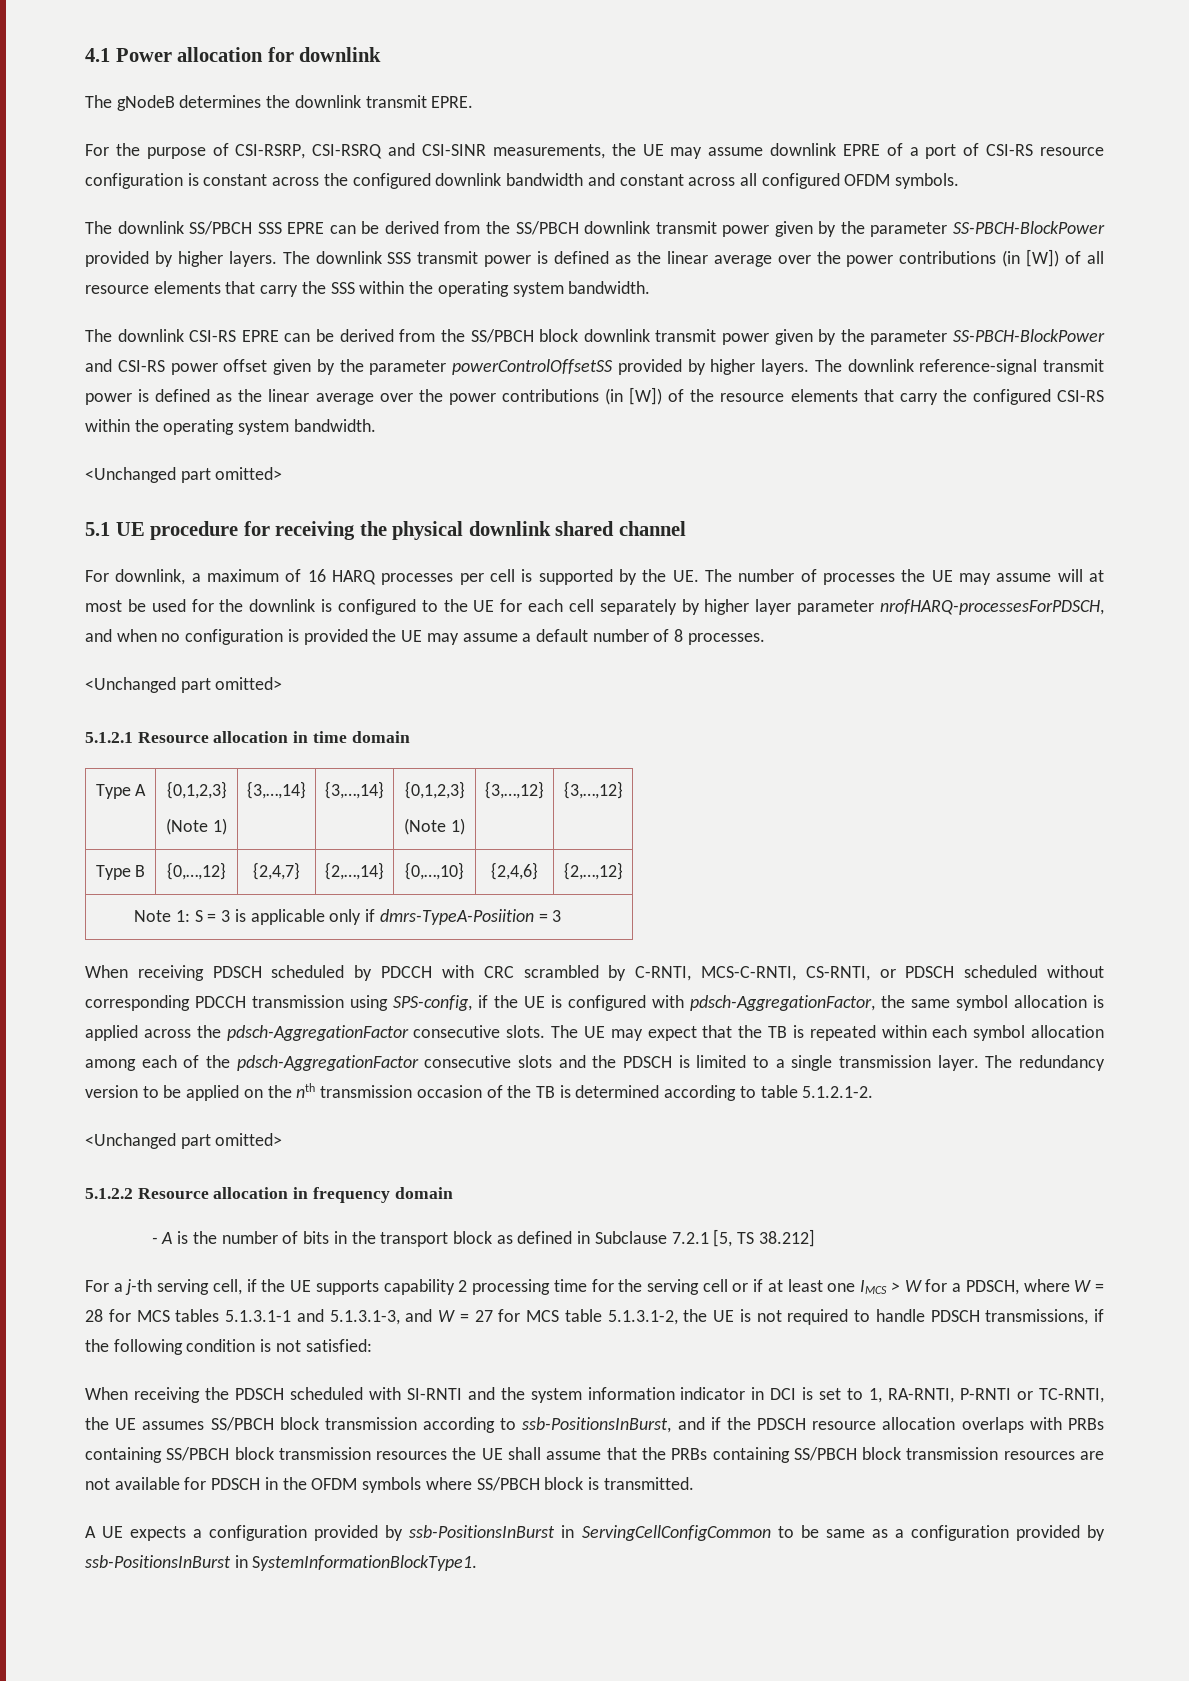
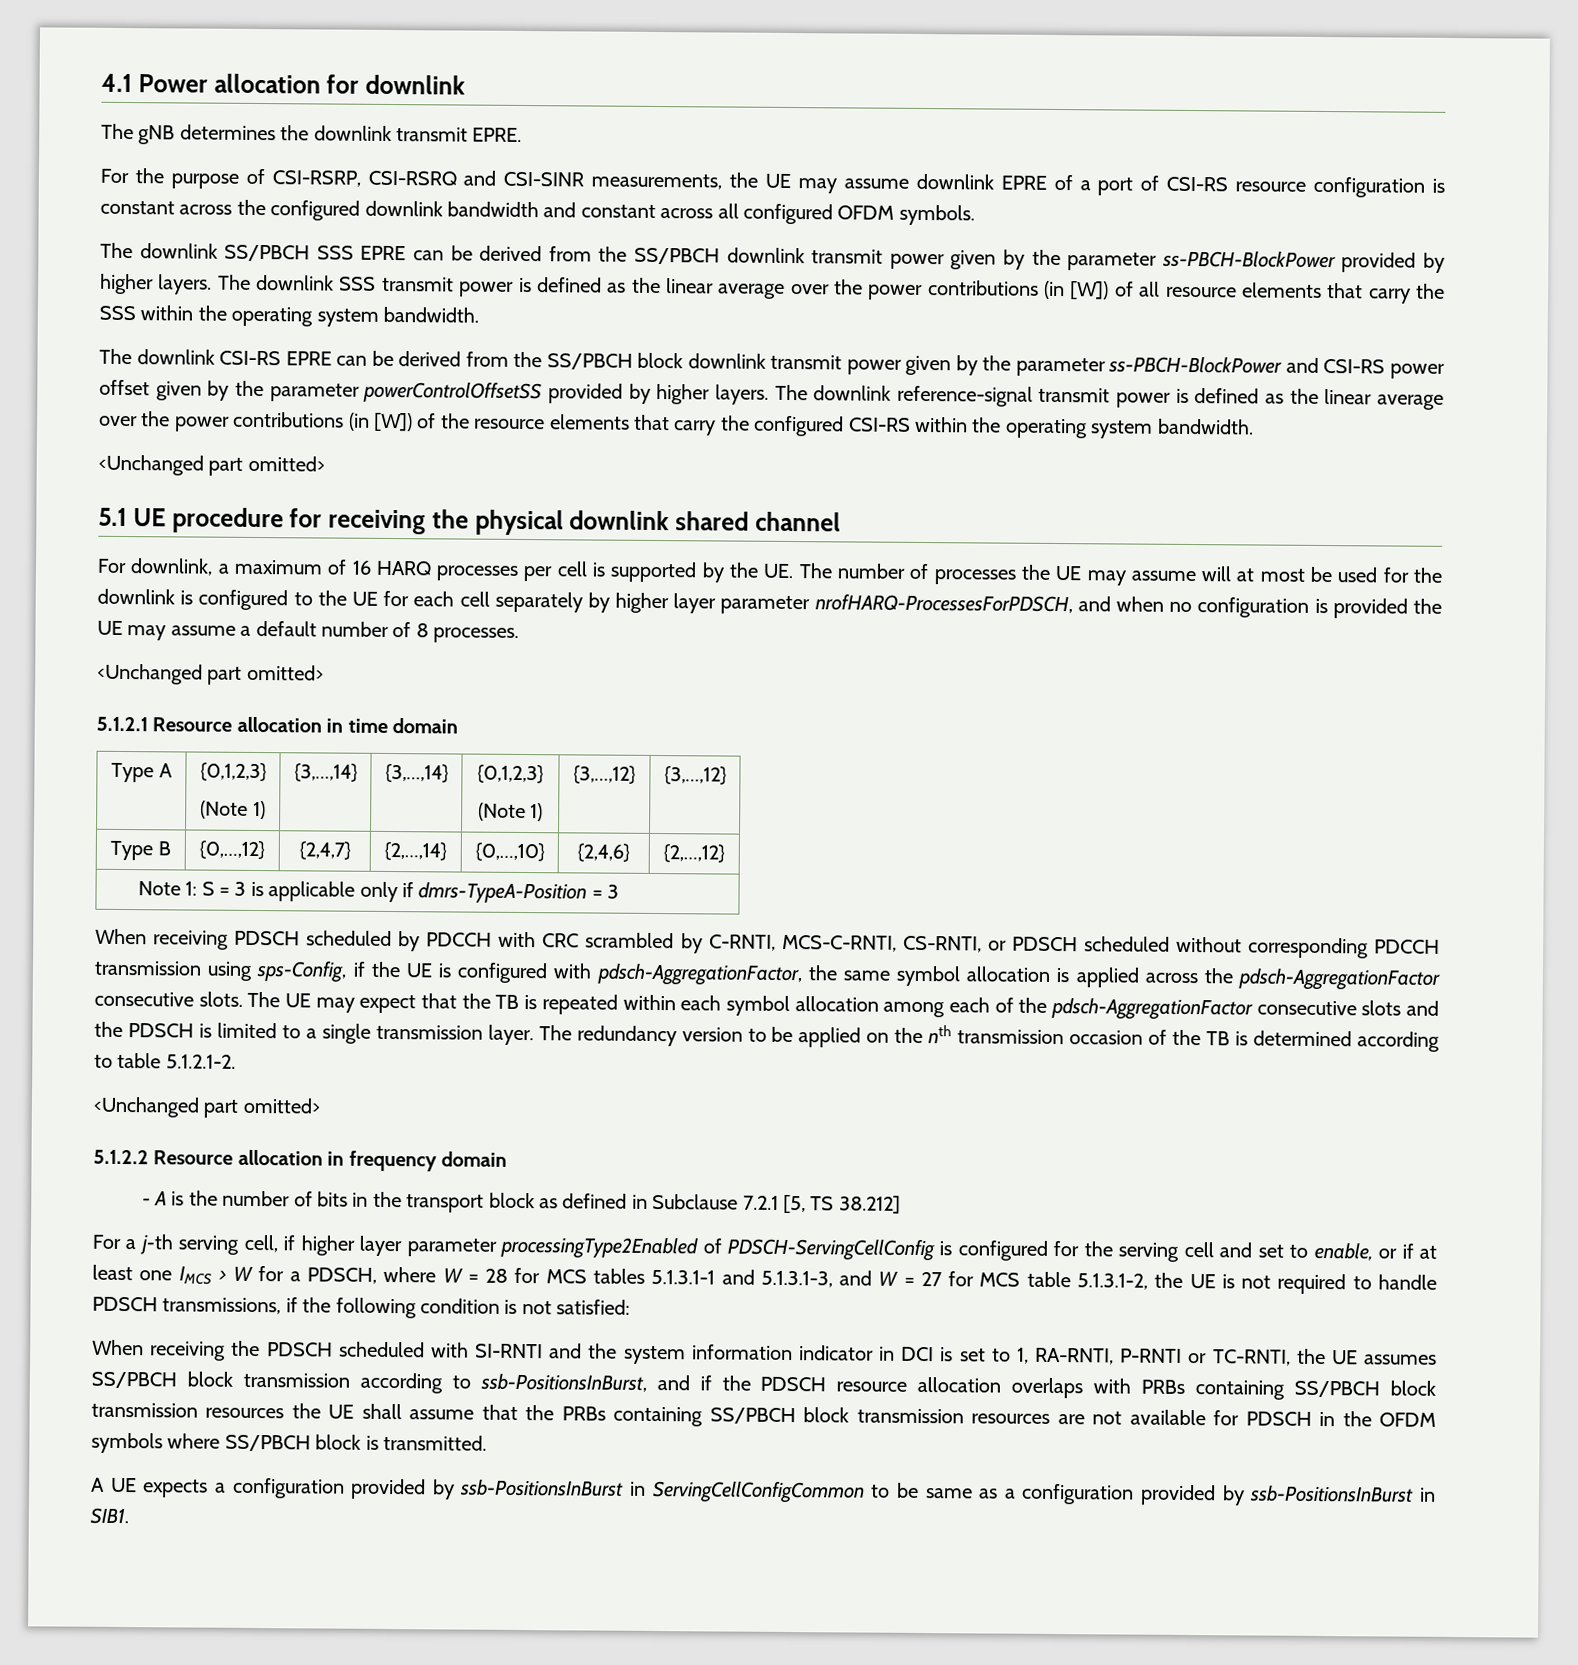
- The gNodeB determines the downlink transmit EPRE.
+ The gNB determines the downlink transmit EPRE.
- The downlink SS/PBCH SSS EPRE can be derived from the SS/PBCH downlink transmit power given by the parameter SS-PBCH-BlockPower provided by higher layers.
+ The downlink SS/PBCH SSS EPRE can be derived from the SS/PBCH downlink transmit power given by the parameter ss-PBCH-BlockPower provided by higher layers.
- The downlink CSI-RS EPRE can be derived from the SS/PBCH block downlink transmit power given by the parameter SS-PBCH-BlockPower and CSI-RS power offset given by the parameter powerControlOffsetSS provided by higher layers.
+ The downlink CSI-RS EPRE can be derived from the SS/PBCH block downlink transmit power given by the parameter ss-PBCH-BlockPower and CSI-RS power offset given by the parameter powerControlOffsetSS provided by higher layers.
- For downlink, a maximum of 16 HARQ processes per cell is supported by the UE. The number of processes the UE may assume will at most be used for the downlink is configured to the UE for each cell separately by higher layer parameter nrofHARQ-processesForPDSCH, and when no configuration is provided the UE may assume a default number of 8 processes.
+ For downlink, a maximum of 16 HARQ processes per cell is supported by the UE. The number of processes the UE may assume will at most be used for the downlink is configured to the UE for each cell separately by higher layer parameter nrofHARQ-ProcessesForPDSCH, and when no configuration is provided the UE may assume a default number of 8 processes.
- Note 1: S = 3 is applicable only if dmrs-TypeA-Posiition = 3
+ Note 1: S = 3 is applicable only if dmrs-TypeA-Position = 3
- When receiving PDSCH scheduled by PDCCH with CRC scrambled by C-RNTI, MCS-C-RNTI, CS-RNTI, or PDSCH scheduled without corresponding PDCCH transmission using SPS-config, if the UE is configured with pdsch-AggregationFactor, the same symbol allocation is applied across the pdsch-AggregationFactor consecutive slots.
+ When receiving PDSCH scheduled by PDCCH with CRC scrambled by C-RNTI, MCS-C-RNTI, CS-RNTI, or PDSCH scheduled without corresponding PDCCH transmission using sps-Config, if the UE is configured with pdsch-AggregationFactor, the same symbol allocation is applied across the pdsch-AggregationFactor consecutive slots.
- For a j-th serving cell, if the UE supports capability 2 processing time for the serving cell or if at least one IMCS > W for a PDSCH, where W = 28 for MCS tables 5.1.3.1-1 and 5.1.3.1-3, and W = 27 for MCS table 5.1.3.1-2, the UE is not required to handle PDSCH transmissions, if the following condition is not satisfied:
+ For a j-th serving cell, if higher layer parameter processingType2Enabled of PDSCH-ServingCellConfig is configured for the serving cell and set to enable, or if at least one IMCS > W for a PDSCH, where W = 28 for MCS tables 5.1.3.1-1 and 5.1.3.1-3, and W = 27 for MCS table 5.1.3.1-2, the UE is not required to handle PDSCH transmissions, if the following condition is not satisfied:
- A UE expects a configuration provided by ssb-PositionsInBurst in ServingCellConfigCommon to be same as a configuration provided by ssb-PositionsInBurst in SystemInformationBlockType1.
+ A UE expects a configuration provided by ssb-PositionsInBurst in ServingCellConfigCommon to be same as a configuration provided by ssb-PositionsInBurst in SIB1.

